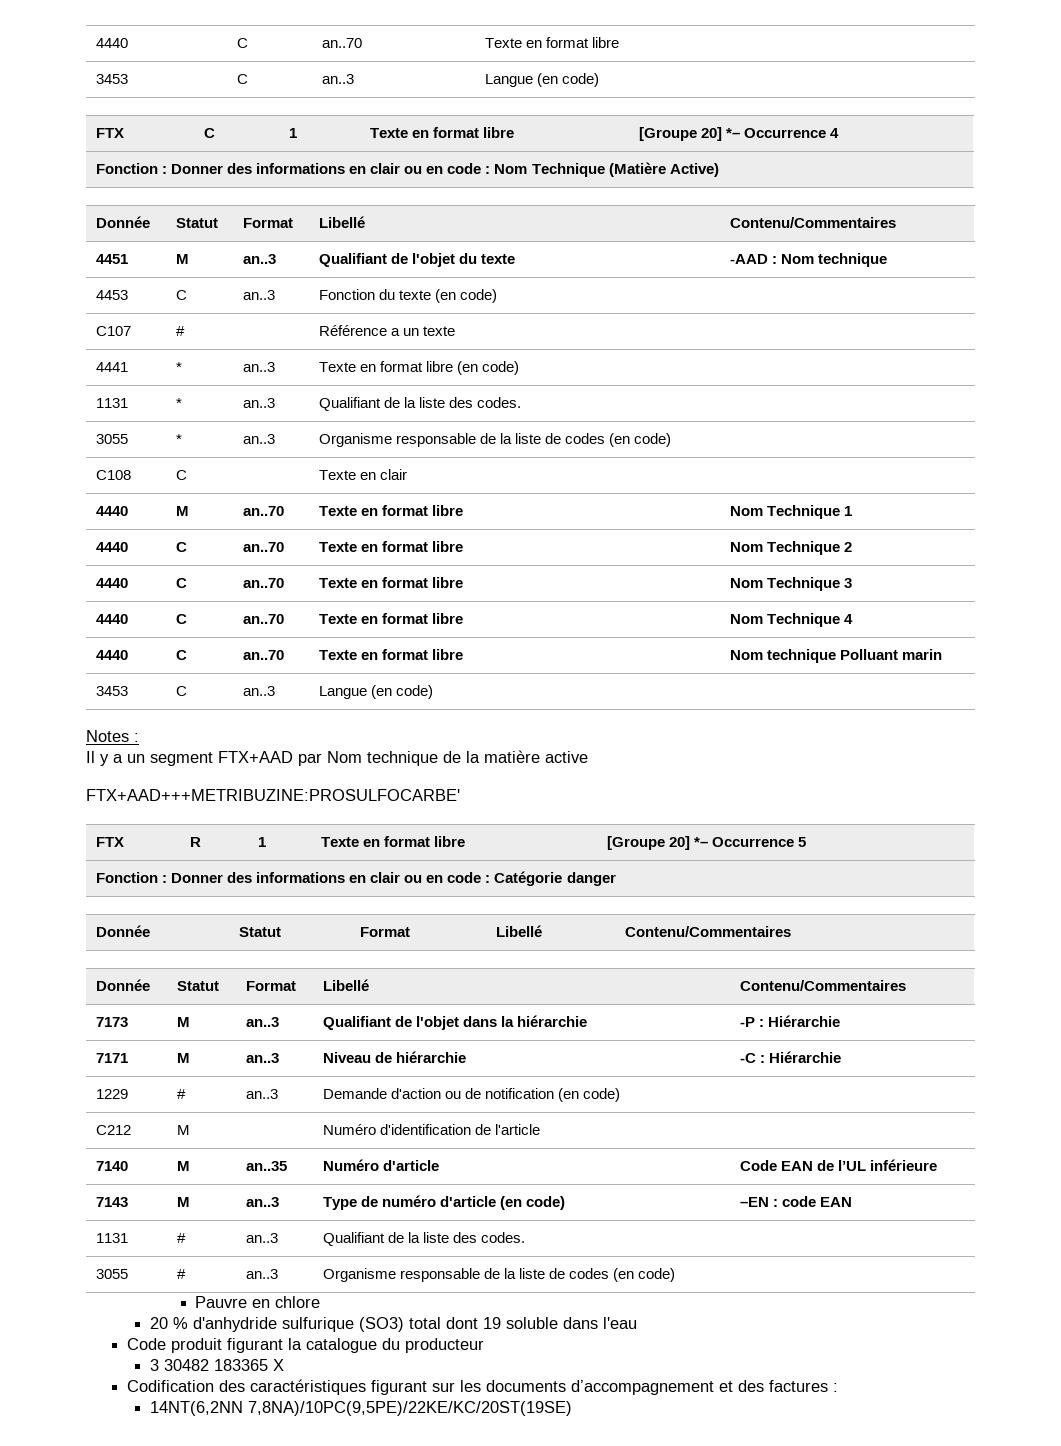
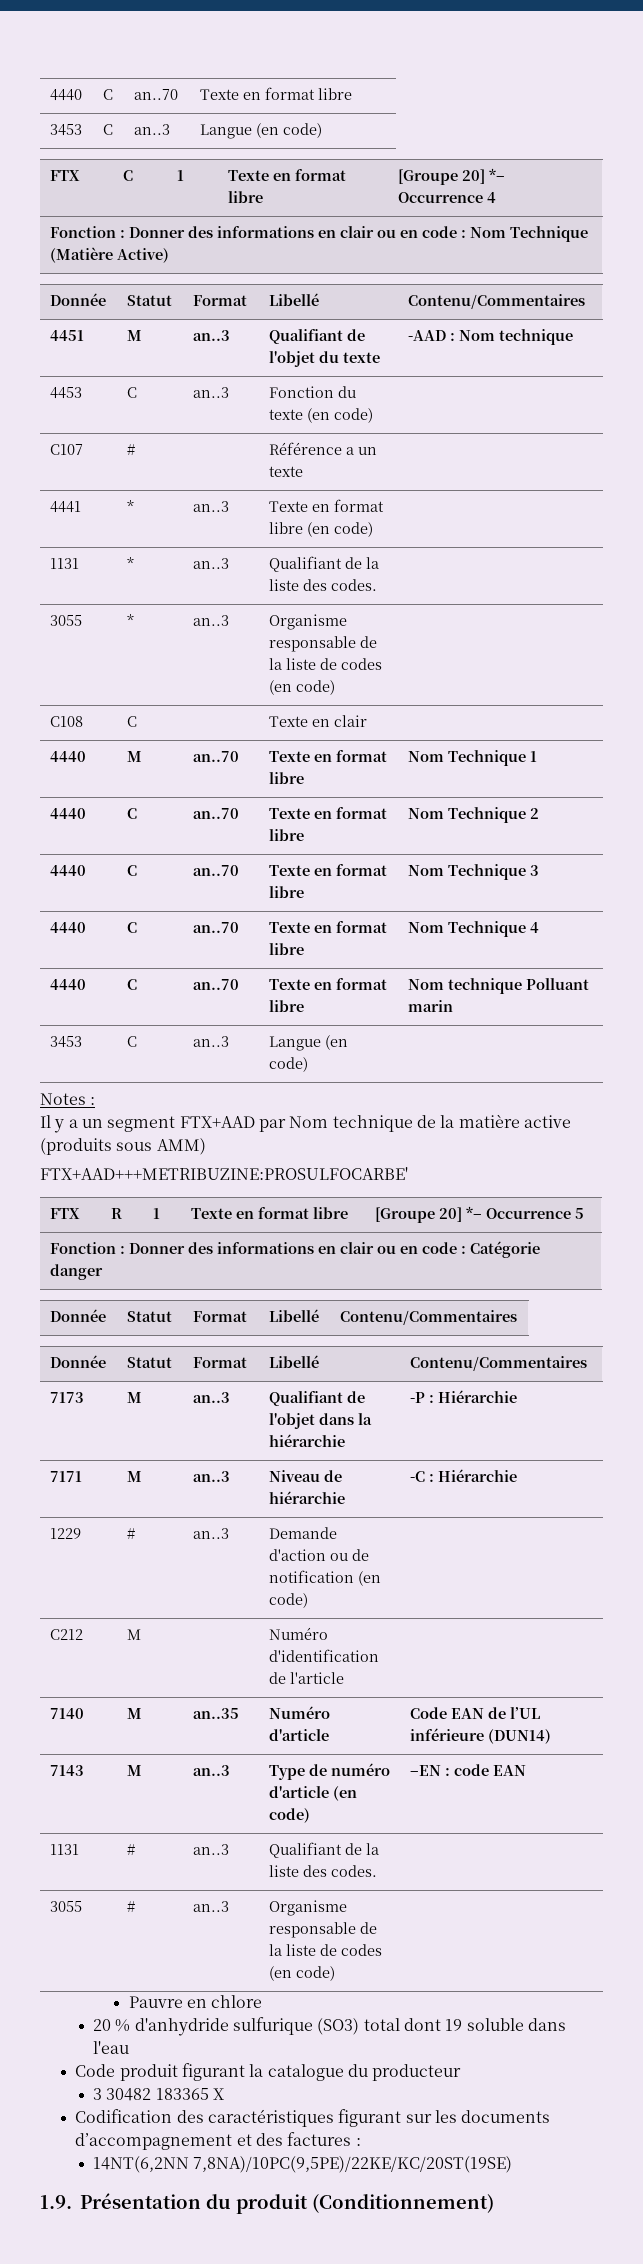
- Il y a un segment FTX+AAD par Nom technique de la matière active
+ Il y a un segment FTX+AAD par Nom technique de la matière active (produits sous AMM)
- 7140 | M | an..35 | Numéro d'article | Code EAN de l’UL inférieure
+ 7140 | M | an..35 | Numéro d'article | Code EAN de l’UL inférieure (DUN14)
+ 1.9. Présentation du produit (Conditionnement)

